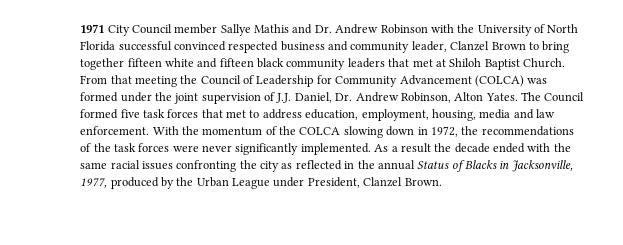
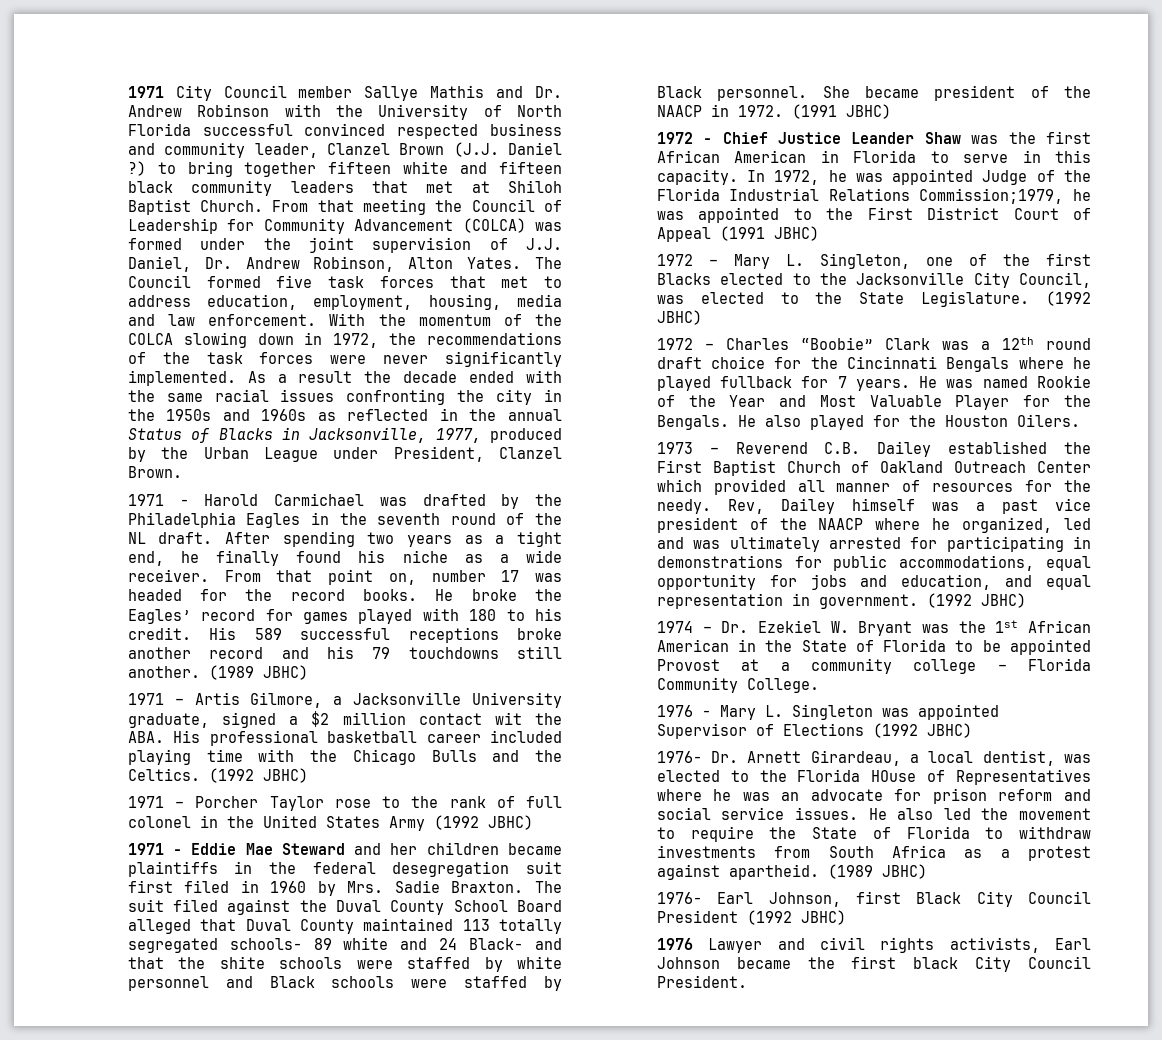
- 1971 City Council member Sallye Mathis and Dr. Andrew Robinson with the University of North Florida successful convinced respected business and community leader, Clanzel Brown to bring together fifteen white and fifteen black community leaders that met at Shiloh Baptist Church.
+ 1971 City Council member Sallye Mathis and Dr. Andrew Robinson with the University of North Florida successful convinced respected business and community leader, Clanzel Brown (J.J. Daniel ?) to bring together fifteen white and fifteen black community leaders that met at Shiloh Baptist Church.
- As a result the decade ended with the same racial issues confronting the city as reflected in the annual Status of Blacks in Jacksonville, 1977, produced by the Urban League under President, Clanzel Brown.
+ As a result the decade ended with the same racial issues confronting the city in the 1950s and 1960s as reflected in the annual Status of Blacks in Jacksonville, 1977, produced by the Urban League under President, Clanzel Brown.
+ 1971 - Harold Carmichael was drafted by the Philadelphia Eagles in the seventh round of the NL draft. After spending two years as a tight end, he finally found his niche as a wide receiver. From that point on, number 17 was headed for the record books. He broke the Eagles’ record for games played with 180 to his credit. His 589 successful receptions broke another record and his 79 touchdowns still another. (1989 JBHC)
+ 1971 – Artis Gilmore, a Jacksonville University graduate, signed a $2 million contact wit the ABA. His professional basketball career included playing time with the Chicago Bulls and the Celtics. (1992 JBHC)
+ 1971 – Porcher Taylor rose to the rank of full colonel in the United States Army (1992 JBHC)
+ 1971 - Eddie Mae Steward and her children became plaintiffs in the federal desegregation suit first filed in 1960 by Mrs. Sadie Braxton. The suit filed against the Duval County School Board alleged that Duval County maintained 113 totally segregated schools- 89 white and 24 Black- and that the shite schools were staffed by white personnel and Black schools were staffed by Black personnel. She became president of the NAACP in 1972. (1991 JBHC)
+ 1972 - Chief Justice Leander Shaw was the first African American in Florida to serve in this capacity. In 1972, he was appointed Judge of the Florida Industrial Relations Commission;1979, he was appointed to the First District Court of Appeal (1991 JBHC)
+ 1972 – Mary L. Singleton, one of the first Blacks elected to the Jacksonville City Council, was elected to the State Legislature. (1992 JBHC)
+ 1972 – Charles “Boobie” Clark was a 12th round draft choice for the Cincinnati Bengals where he played fullback for 7 years. He was named Rookie of the Year and Most Valuable Player for the Bengals. He also played for the Houston Oilers.
+ 1973 – Reverend C.B. Dailey established the First Baptist Church of Oakland Outreach Center which provided all manner of resources for the needy. Rev, Dailey himself was a past vice president of the NAACP where he organized, led and was ultimately arrested for participating in demonstrations for public accommodations, equal opportunity for jobs and education, and equal representation in government. (1992 JBHC)
+ 1974 – Dr. Ezekiel W. Bryant was the 1st African American in the State of Florida to be appointed Provost at a community college – Florida Community College.
+ 1976 - Mary L. Singleton was appointed Supervisor of Elections (1992 JBHC)
+ 1976- Dr. Arnett Girardeau, a local dentist, was elected to the Florida HOuse of Representatives where he was an advocate for prison reform and social service issues. He also led the movement to require the State of Florida to withdraw investments from South Africa as a protest against apartheid. (1989 JBHC)
+ 1976- Earl Johnson, first Black City Council President (1992 JBHC)
+ 1976 Lawyer and civil rights activists, Earl Johnson became the first black City Council President.

